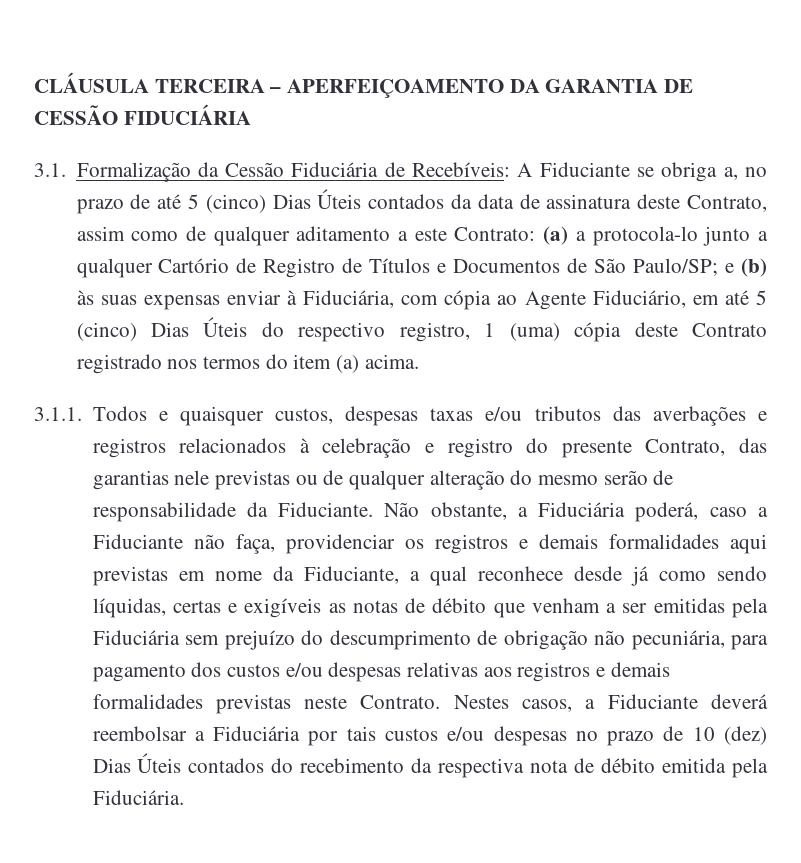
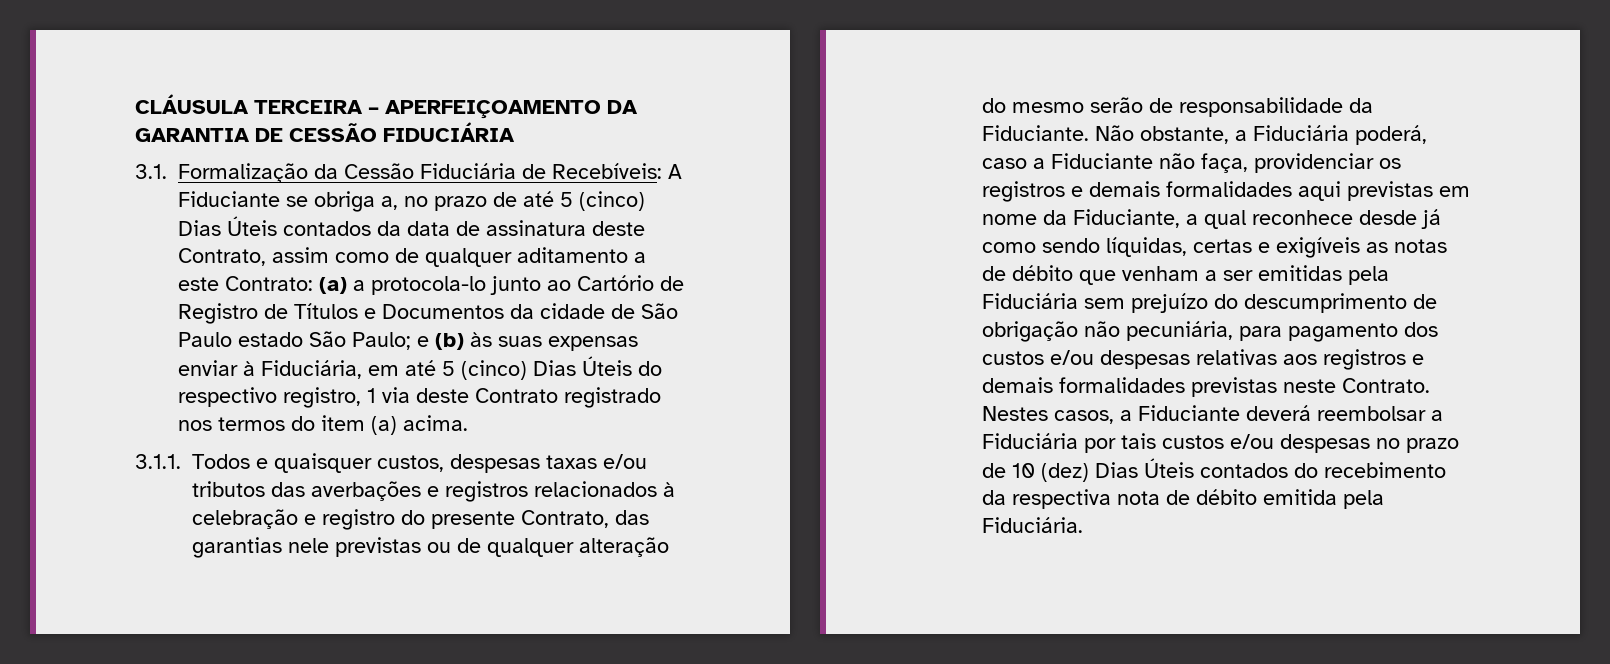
- (a) a protocola-lo junto a qualquer Cartório de Registro de Títulos e Documentos de São Paulo/SP;
+ (a) a protocola-lo junto ao Cartório de Registro de Títulos e Documentos da cidade de São Paulo estado São Paulo;
- e (b) às suas expensas enviar à Fiduciária, com cópia ao Agente Fiduciário, em até 5 (cinco) Dias Úteis do respectivo registro, 1 (uma) cópia deste Contrato registrado nos termos do item (a) acima.
+ e (b) às suas expensas enviar à Fiduciária, em até 5 (cinco) Dias Úteis do respectivo registro, 1 via deste Contrato registrado nos termos do item (a) acima.

